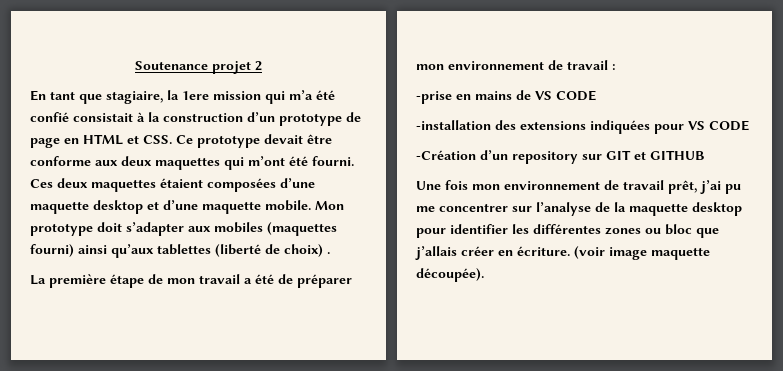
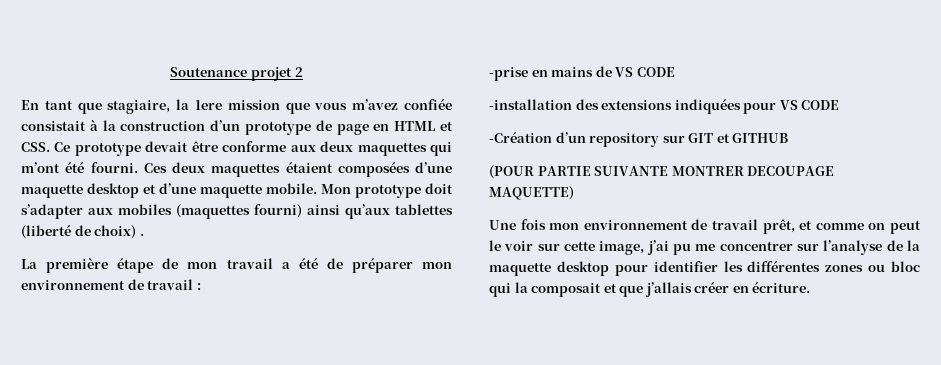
- En tant que stagiaire, la 1ere mission qui m’a été confié consistait à la construction d’un prototype de page en HTML et CSS. Ce prototype devait être conforme aux deux maquettes qui m’ont été fourni.
+ En tant que stagiaire, la 1ere mission que vous m’avez confiée consistait à la construction d’un prototype de page en HTML et CSS. Ce prototype devait être conforme aux deux maquettes qui m’ont été fourni.
+ (POUR PARTIE SUIVANTE MONTRER DECOUPAGE MAQUETTE)
- Une fois mon environnement de travail prêt, j’ai pu me concentrer sur l’analyse de la maquette desktop pour identifier les différentes zones ou bloc que j’allais créer en écriture. (voir image maquette découpée).
+ Une fois mon environnement de travail prêt, et comme on peut le voir sur cette image, j’ai pu me concentrer sur l’analyse de la maquette desktop pour identifier les différentes zones ou bloc qui la composait et que j’allais créer en écriture.

